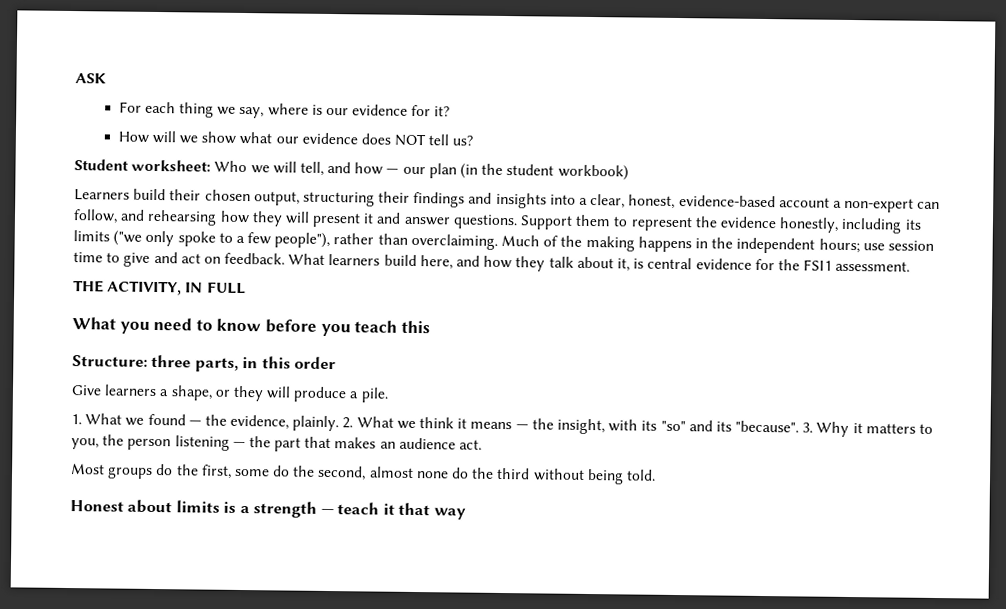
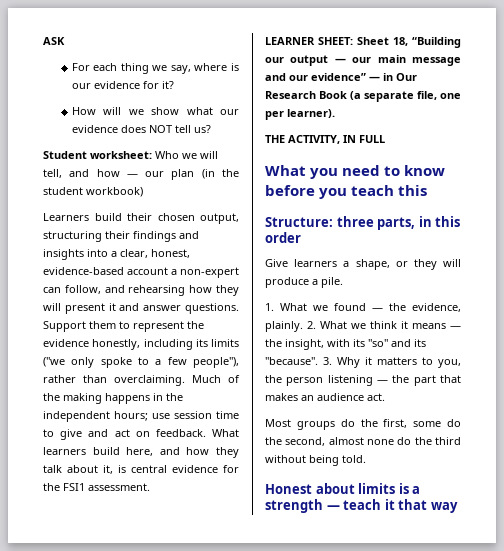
+ LEARNER SHEET: Sheet 18, “Building our output — our main message and our evidence” — in Our Research Book (a separate file, one per learner).

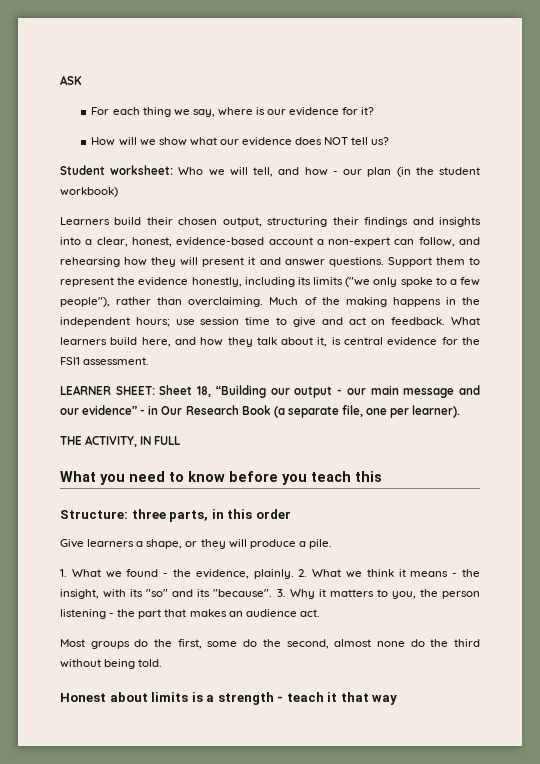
- Student worksheet: Who we will tell, and how — our plan (in the student workbook)
+ Student worksheet: Who we will tell, and how - our plan (in the student workbook)
- LEARNER SHEET: Sheet 18, “Building our output — our main message and our evidence” — in Our Research Book (a separate file, one per learner).
+ LEARNER SHEET: Sheet 18, “Building our output - our main message and our evidence” - in Our Research Book (a separate file, one per learner).
- 1. What we found — the evidence, plainly.
+ 1. What we found - the evidence, plainly.
- 2. What we think it means — the insight, with its "so" and its "because".
+ 2. What we think it means - the insight, with its "so" and its "because".
- 3. Why it matters to you, the person listening — the part that makes an audience act.
+ 3. Why it matters to you, the person listening - the part that makes an audience act.
- Honest about limits is a strength — teach it that way
+ Honest about limits is a strength - teach it that way

